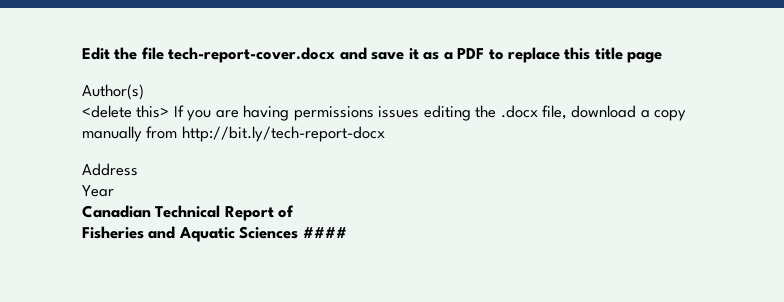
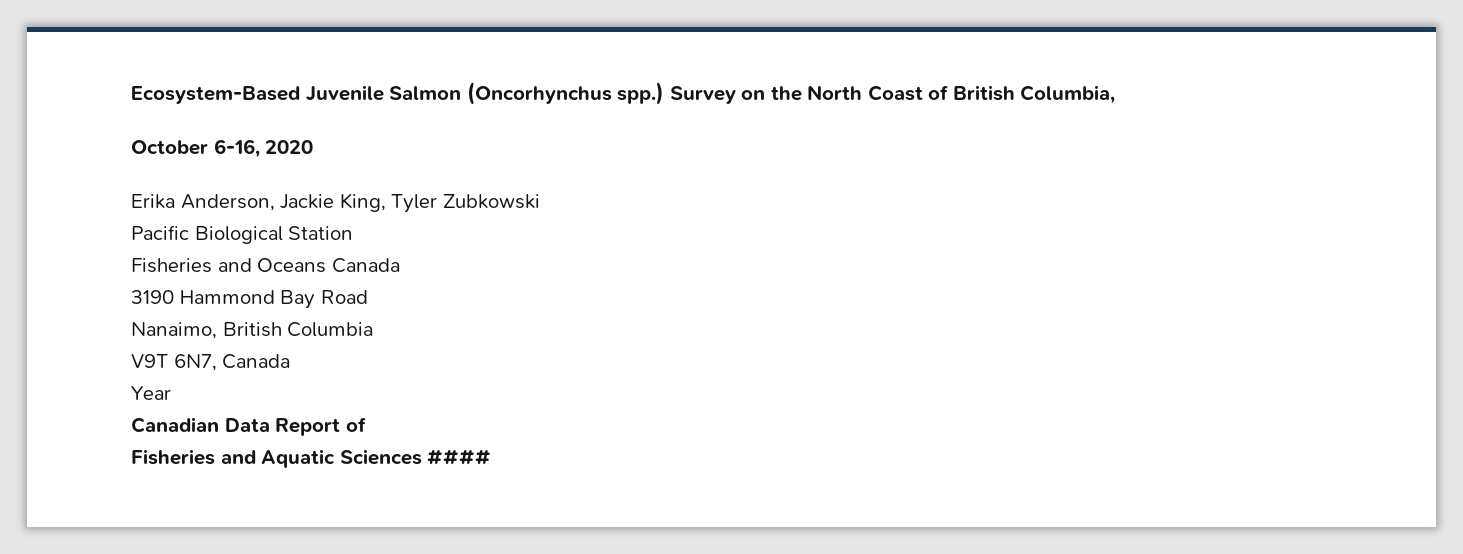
- Edit the file tech-report-cover.docx and save it as a PDF to replace this title page
- Author(s)
- <delete this> If you are having permissions issues editing the .docx file, download a copy manually from http://bit.ly/tech-report-docx
- Address
+ Ecosystem-Based Juvenile Salmon (Oncorhynchus spp.) Survey on the North Coast of British Columbia,
+ October 6-16, 2020
+ Erika Anderson, Jackie King, Tyler Zubkowski
+ Pacific Biological Station
+ Fisheries and Oceans Canada
+ 3190 Hammond Bay Road
+ Nanaimo, British Columbia
+ V9T 6N7, Canada
- Canadian Technical Report of
+ Canadian Data Report of

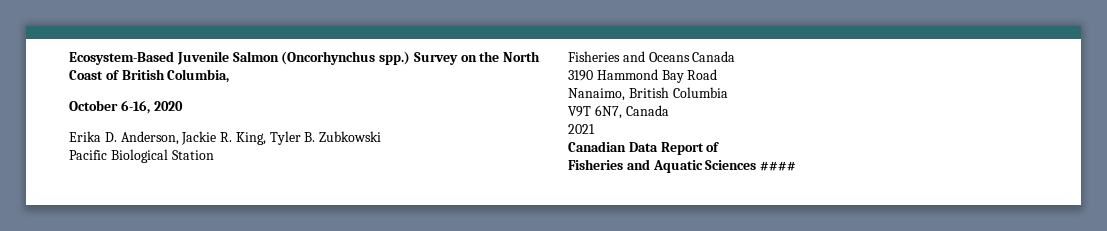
- Erika Anderson, Jackie King, Tyler Zubkowski
+ Erika D. Anderson, Jackie R. King, Tyler B. Zubkowski
- Year
+ 2021

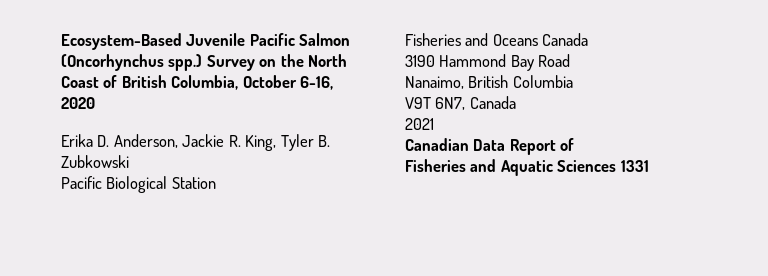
- Ecosystem-Based Juvenile Salmon (Oncorhynchus spp.)
+ Ecosystem-Based Juvenile Pacific Salmon (Oncorhynchus spp.)
- Survey on the North Coast of British Columbia,
- October 6-16, 2020
+ Survey on the North Coast of British Columbia, October 6-16, 2020
- Fisheries and Aquatic Sciences ####
+ Fisheries and Aquatic Sciences 1331

